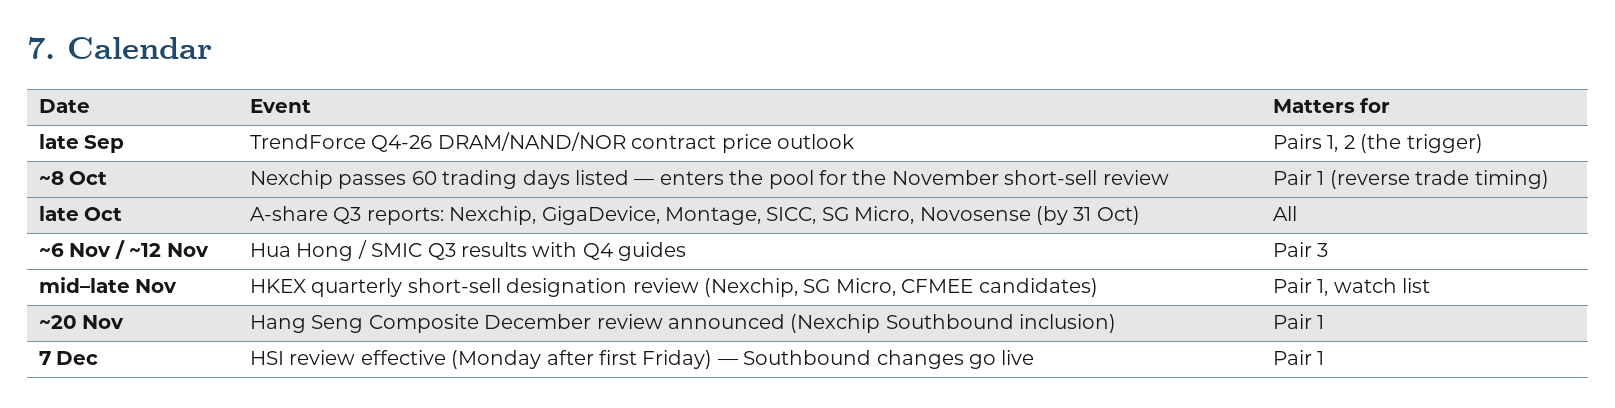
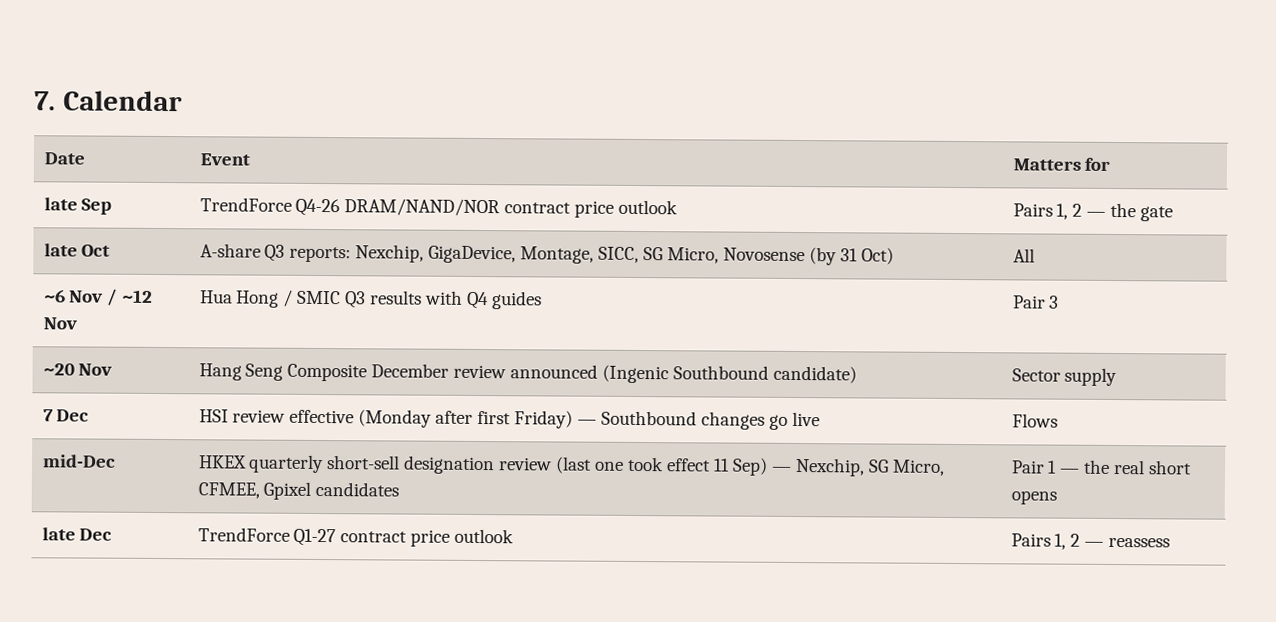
- late Sep | TrendForce Q4-26 DRAM/NAND/NOR contract price outlook | Pairs 1, 2 (the trigger)
- ~8 Oct | Nexchip passes 60 trading days listed — enters the pool for the November short-sell review | Pair 1 (reverse trade timing)
+ late Sep | TrendForce Q4-26 DRAM/NAND/NOR contract price outlook | Pairs 1, 2 — the gate
- mid–late Nov | HKEX quarterly short-sell designation review (Nexchip, SG Micro, CFMEE candidates) | Pair 1, watch list
- ~20 Nov | Hang Seng Composite December review announced (Nexchip Southbound inclusion) | Pair 1
+ ~20 Nov | Hang Seng Composite December review announced (Ingenic Southbound candidate) | Sector supply
- 7 Dec | HSI review effective (Monday after first Friday) — Southbound changes go live | Pair 1
+ 7 Dec | HSI review effective (Monday after first Friday) — Southbound changes go live | Flows
+ mid-Dec | HKEX quarterly short-sell designation review (last one took effect 11 Sep) — Nexchip, SG Micro, CFMEE, Gpixel candidates | Pair 1 — the real short opens
+ late Dec | TrendForce Q1-27 contract price outlook | Pairs 1, 2 — reassess

